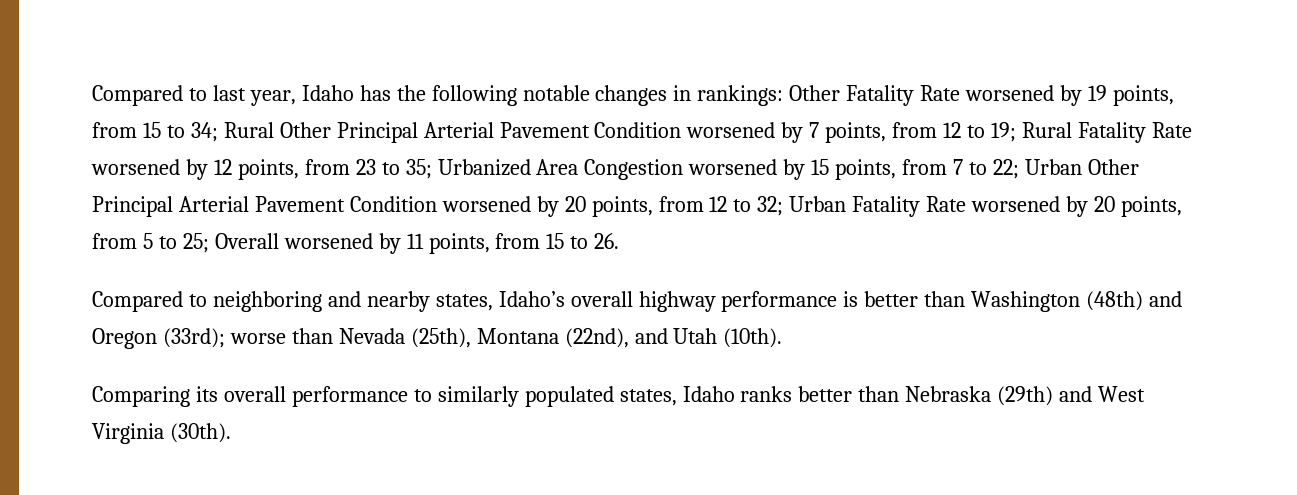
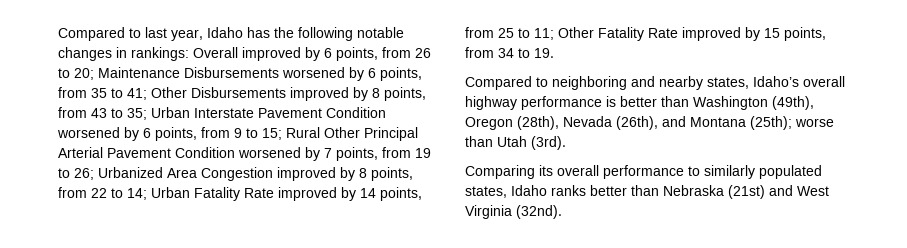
- Compared to last year, Idaho has the following notable changes in rankings: Other Fatality Rate worsened by 19 points, from 15 to 34; Rural Other Principal Arterial Pavement Condition worsened by 7 points, from 12 to 19; Rural Fatality Rate worsened by 12 points, from 23 to 35; Urbanized Area Congestion worsened by 15 points, from 7 to 22; Urban Other Principal Arterial Pavement Condition worsened by 20 points, from 12 to 32; Urban Fatality Rate worsened by 20 points, from 5 to 25; Overall worsened by 11 points, from 15 to 26.
+ Compared to last year, Idaho has the following notable changes in rankings: Overall improved by 6 points, from 26 to 20; Maintenance Disbursements worsened by 6 points, from 35 to 41; Other Disbursements improved by 8 points, from 43 to 35; Urban Interstate Pavement Condition worsened by 6 points, from 9 to 15; Rural Other Principal Arterial Pavement Condition worsened by 7 points, from 19 to 26; Urbanized Area Congestion improved by 8 points, from 22 to 14; Urban Fatality Rate improved by 14 points, from 25 to 11; Other Fatality Rate improved by 15 points, from 34 to 19.
- Compared to neighboring and nearby states, Idaho’s overall highway performance is better than Washington (48th) and Oregon (33rd); worse than Nevada (25th), Montana (22nd), and Utah (10th).
+ Compared to neighboring and nearby states, Idaho’s overall highway performance is better than Washington (49th), Oregon (28th), Nevada (26th), and Montana (25th); worse than Utah (3rd).
- Comparing its overall performance to similarly populated states, Idaho ranks better than Nebraska (29th) and West Virginia (30th).
+ Comparing its overall performance to similarly populated states, Idaho ranks better than Nebraska (21st) and West Virginia (32nd).

